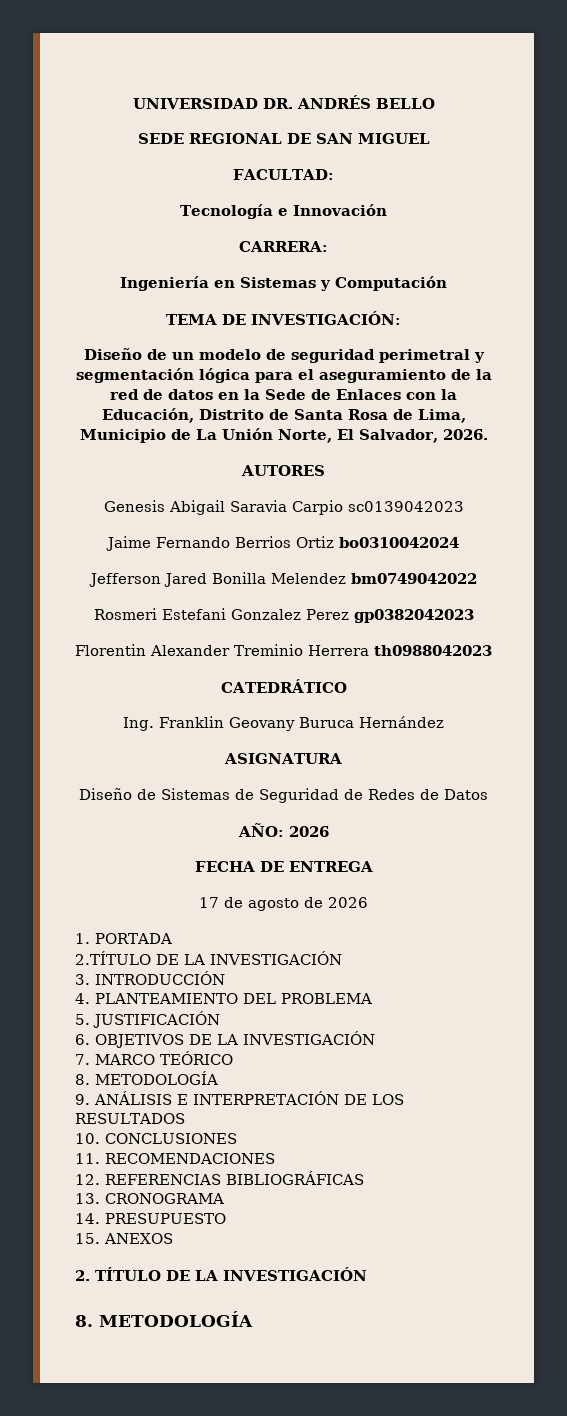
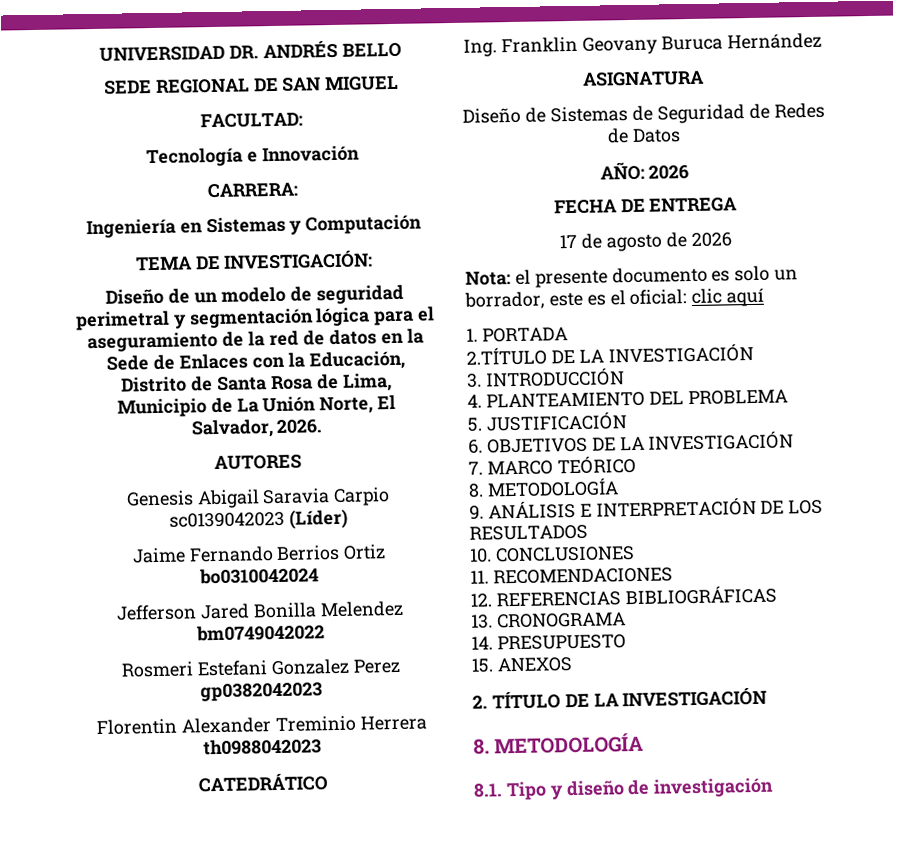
- Genesis Abigail Saravia Carpio sc0139042023
+ Genesis Abigail Saravia Carpio sc0139042023 (Líder)
+ Nota: el presente documento es solo un borrador, este es el oficial: clic aquí
+ 8.1. Tipo y diseño de investigación

